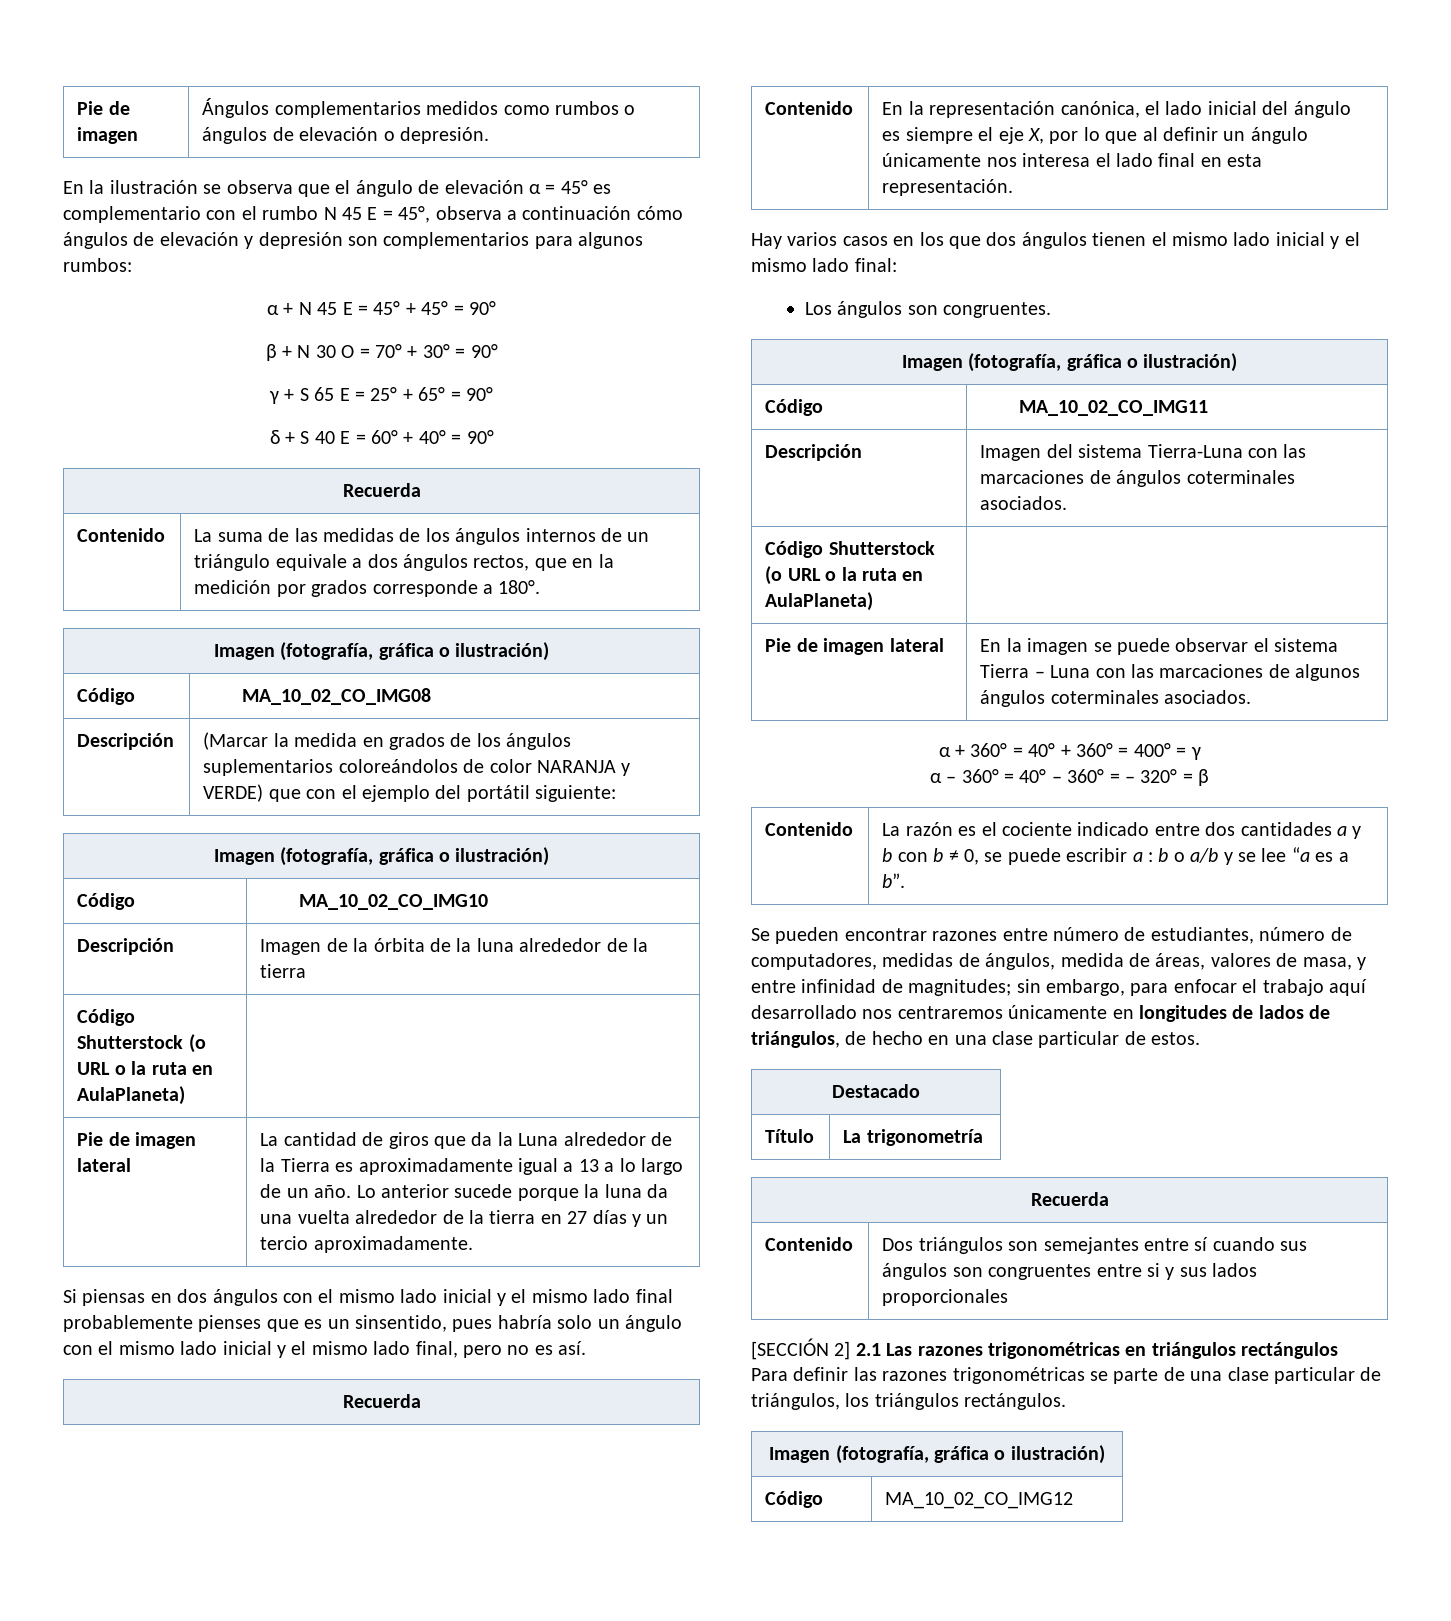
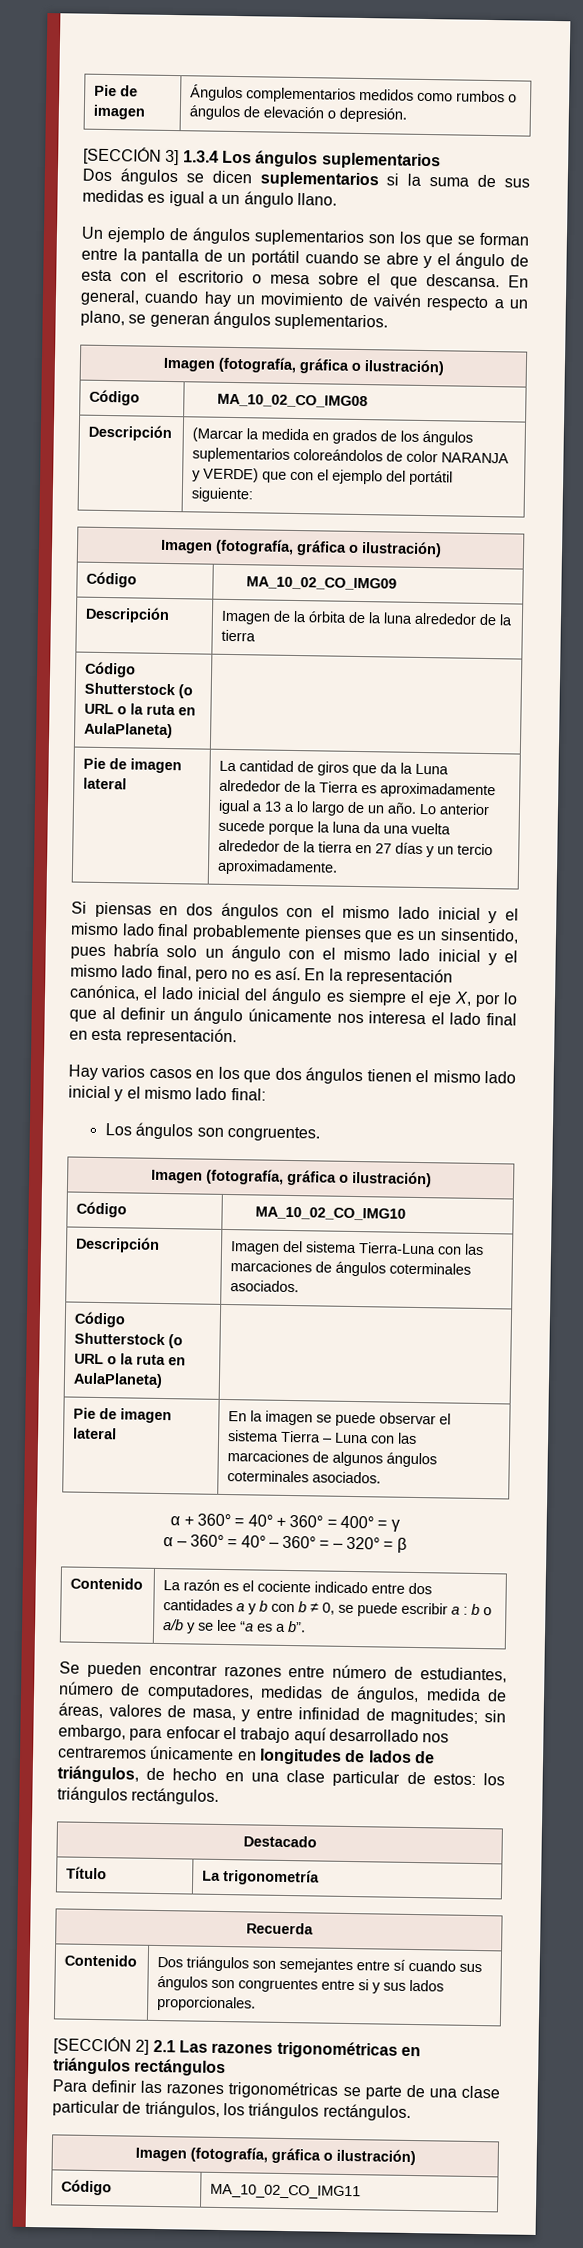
- En la ilustración se observa que el ángulo de elevación α = 45° es complementario con el rumbo N 45 E = 45°, observa a continuación cómo ángulos de elevación y depresión son complementarios para algunos rumbos:
- α + N 45 E = 45° + 45° = 90°
- β + N 30 O = 70° + 30° = 90°
- γ + S 65 E = 25° + 65° = 90°
- δ + S 40 E = 60° + 40° = 90°
- Recuerda
- Contenido | La suma de las medidas de los ángulos internos de un triángulo equivale a dos ángulos rectos, que en la medición por grados corresponde a 180°.
+ [SECCIÓN 3] 1.3.4 Los ángulos suplementarios
+ Dos ángulos se dicen suplementarios si la suma de sus medidas es igual a un ángulo llano.
+ Un ejemplo de ángulos suplementarios son los que se forman entre la pantalla de un portátil cuando se abre y el ángulo de esta con el escritorio o mesa sobre el que descansa. En general, cuando hay un movimiento de vaivén respecto a un plano, se generan ángulos suplementarios.
- Código | MA_10_02_CO_IMG10
+ Código | MA_10_02_CO_IMG09
- Si piensas en dos ángulos con el mismo lado inicial y el mismo lado final probablemente pienses que es un sinsentido, pues habría solo un ángulo con el mismo lado inicial y el mismo lado final, pero no es así.
- Recuerda
- Contenido | En la representación canónica, el lado inicial del ángulo es siempre el eje X, por lo que al definir un ángulo únicamente nos interesa el lado final en esta representación.
+ Si piensas en dos ángulos con el mismo lado inicial y el mismo lado final probablemente pienses que es un sinsentido, pues habría solo un ángulo con el mismo lado inicial y el mismo lado final, pero no es así. En la representación canónica, el lado inicial del ángulo es siempre el eje X, por lo que al definir un ángulo únicamente nos interesa el lado final en esta representación.
- Código | MA_10_02_CO_IMG11
+ Código | MA_10_02_CO_IMG10
- Se pueden encontrar razones entre número de estudiantes, número de computadores, medidas de ángulos, medida de áreas, valores de masa, y entre infinidad de magnitudes; sin embargo, para enfocar el trabajo aquí desarrollado nos centraremos únicamente en longitudes de lados de triángulos, de hecho en una clase particular de estos.
+ Se pueden encontrar razones entre número de estudiantes, número de computadores, medidas de ángulos, medida de áreas, valores de masa, y entre infinidad de magnitudes; sin embargo, para enfocar el trabajo aquí desarrollado nos centraremos únicamente en longitudes de lados de triángulos, de hecho en una clase particular de estos: los triángulos rectángulos.
- Contenido | Dos triángulos son semejantes entre sí cuando sus ángulos son congruentes entre si y sus lados proporcionales
+ Contenido | Dos triángulos son semejantes entre sí cuando sus ángulos son congruentes entre si y sus lados proporcionales.
- Código | MA_10_02_CO_IMG12
+ Código | MA_10_02_CO_IMG11

